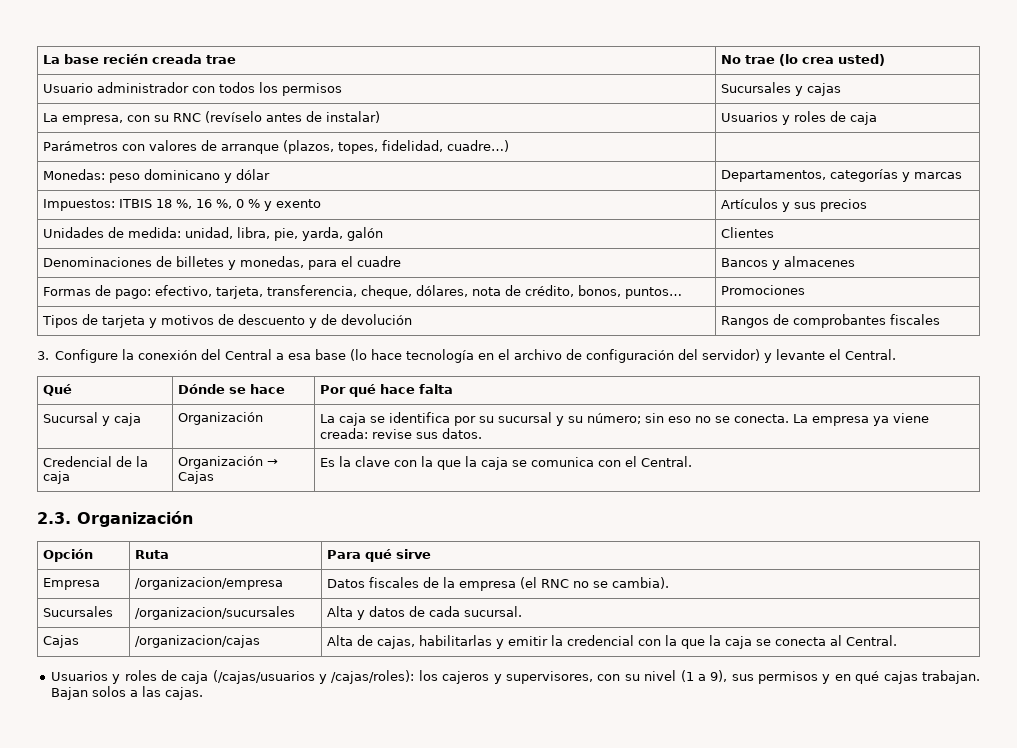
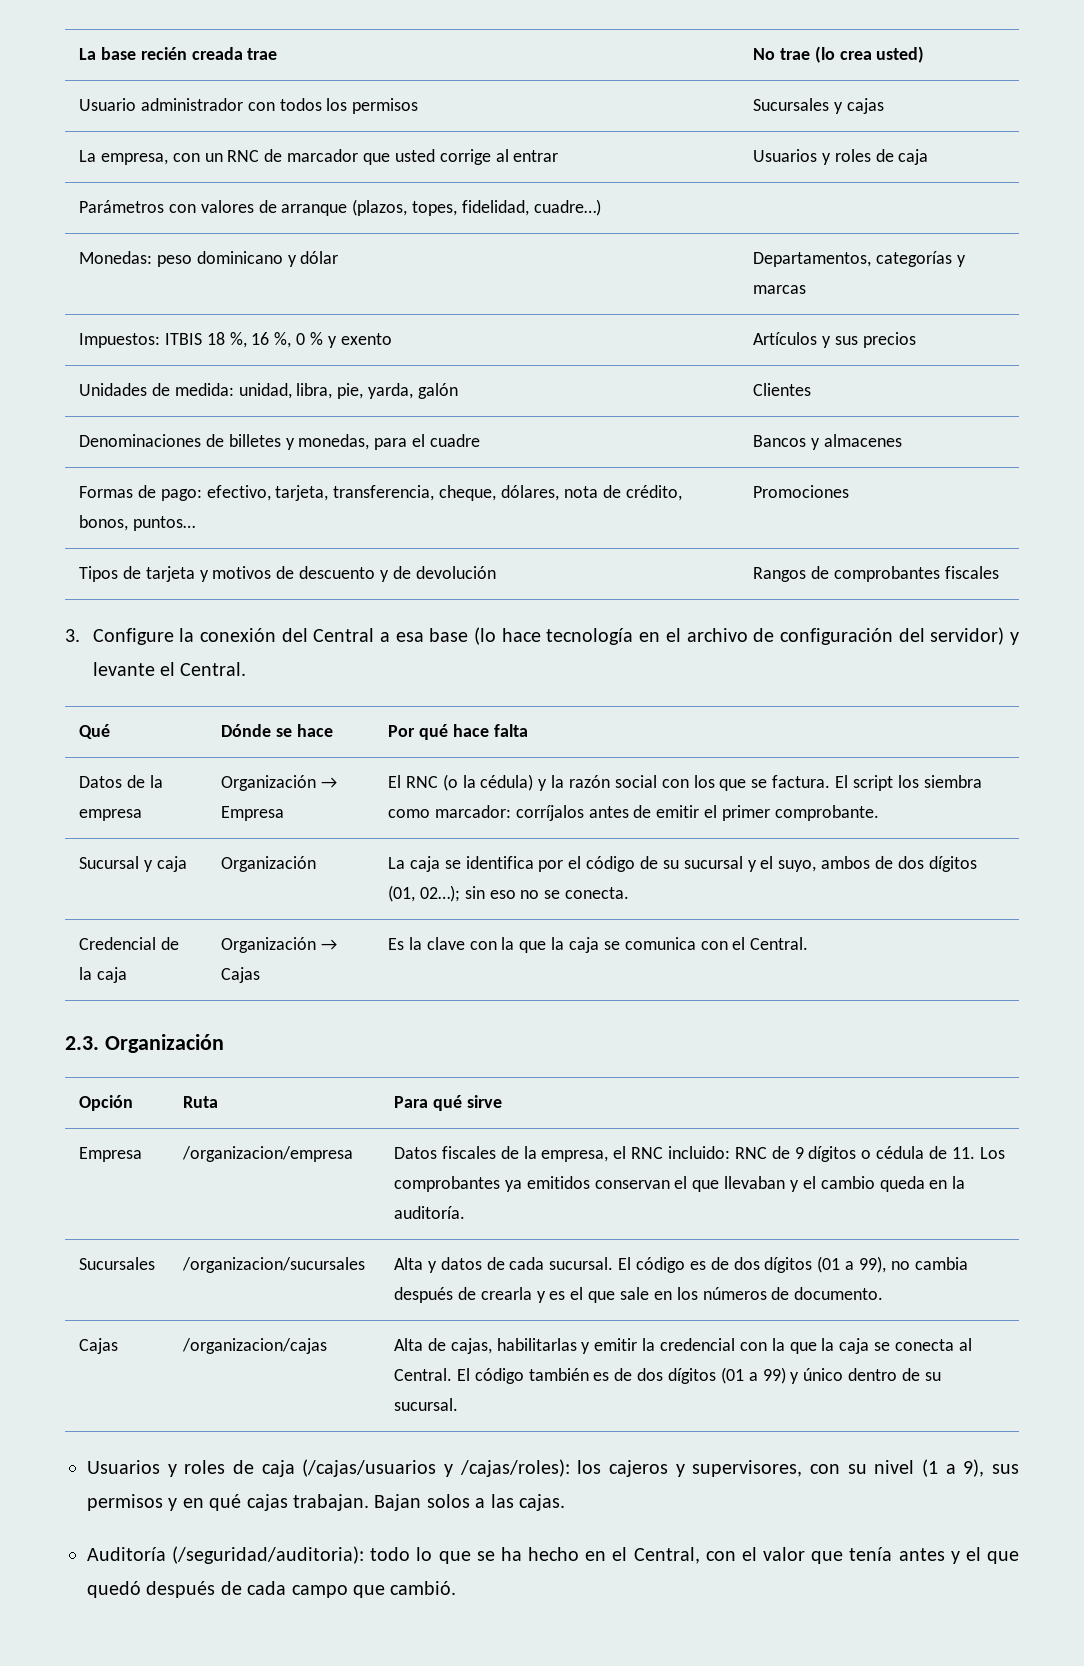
- La empresa, con su RNC (revíselo antes de instalar) | Usuarios y roles de caja
+ La empresa, con un RNC de marcador que usted corrige al entrar | Usuarios y roles de caja
+ Datos de la empresa | Organización → Empresa | El RNC (o la cédula) y la razón social con los que se factura. El script los siembra como marcador: corríjalos antes de emitir el primer comprobante.
- Sucursal y caja | Organización | La caja se identifica por su sucursal y su número; sin eso no se conecta. La empresa ya viene creada: revise sus datos.
+ Sucursal y caja | Organización | La caja se identifica por el código de su sucursal y el suyo, ambos de dos dígitos (01, 02…); sin eso no se conecta.
- Empresa | /organizacion/empresa | Datos fiscales de la empresa (el RNC no se cambia).
+ Empresa | /organizacion/empresa | Datos fiscales de la empresa, el RNC incluido: RNC de 9 dígitos o cédula de 11. Los comprobantes ya emitidos conservan el que llevaban y el cambio queda en la auditoría.
- Sucursales | /organizacion/sucursales | Alta y datos de cada sucursal.
+ Sucursales | /organizacion/sucursales | Alta y datos de cada sucursal. El código es de dos dígitos (01 a 99), no cambia después de crearla y es el que sale en los números de documento.
- Cajas | /organizacion/cajas | Alta de cajas, habilitarlas y emitir la credencial con la que la caja se conecta al Central.
+ Cajas | /organizacion/cajas | Alta de cajas, habilitarlas y emitir la credencial con la que la caja se conecta al Central. El código también es de dos dígitos (01 a 99) y único dentro de su sucursal.
+ Auditoría (/seguridad/auditoria): todo lo que se ha hecho en el Central, con el valor que tenía antes y el que quedó después de cada campo que cambió.

